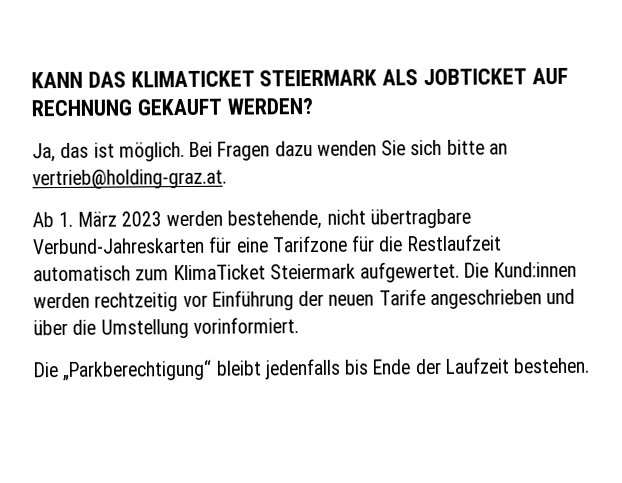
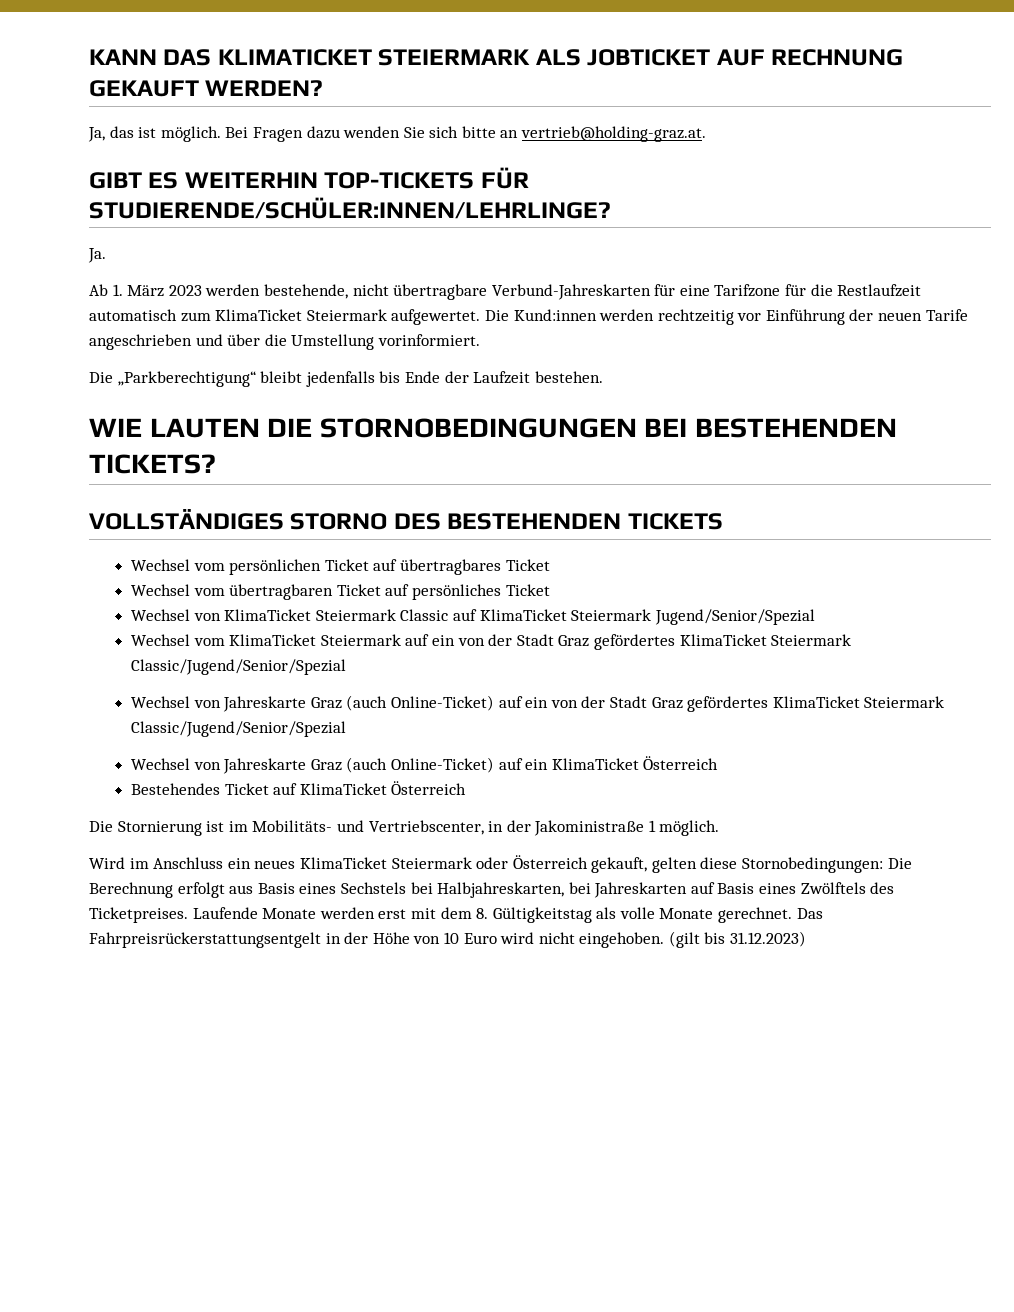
+ GIBT ES WEITERHIN TOP-TICKETS FÜR STUDIERENDE/SCHÜLER:INNEN/LEHRLINGE?
+ Ja.
+ WIE LAUTEN DIE STORNOBEDINGUNGEN BEI BESTEHENDEN TICKETS?
+ VOLLSTÄNDIGES STORNO DES BESTEHENDEN TICKETS
+ Wechsel vom persönlichen Ticket auf übertragbares Ticket
+ Wechsel vom übertragbaren Ticket auf persönliches Ticket
+ Wechsel von KlimaTicket Steiermark Classic auf KlimaTicket Steiermark Jugend/Senior/Spezial
+ Wechsel vom KlimaTicket Steiermark auf ein von der Stadt Graz gefördertes KlimaTicket Steiermark Classic/Jugend/Senior/Spezial
+ Wechsel von Jahreskarte Graz (auch Online-Ticket) auf ein von der Stadt Graz gefördertes KlimaTicket Steiermark Classic/Jugend/Senior/Spezial
+ Wechsel von Jahreskarte Graz (auch Online-Ticket) auf ein KlimaTicket Österreich
+ Bestehendes Ticket auf KlimaTicket Österreich
+ Die Stornierung ist im Mobilitäts- und Vertriebscenter, in der Jakoministraße 1 möglich.
+ Wird im Anschluss ein neues KlimaTicket Steiermark oder Österreich gekauft, gelten diese Stornobedingungen: Die Berechnung erfolgt aus Basis eines Sechstels bei Halbjahreskarten, bei Jahreskarten auf Basis eines Zwölftels des Ticketpreises. Laufende Monate werden erst mit dem 8. Gültigkeitstag als volle Monate gerechnet. Das Fahrpreisrückerstattungsentgelt in der Höhe von 10 Euro wird nicht eingehoben. (gilt bis 31.12.2023)

